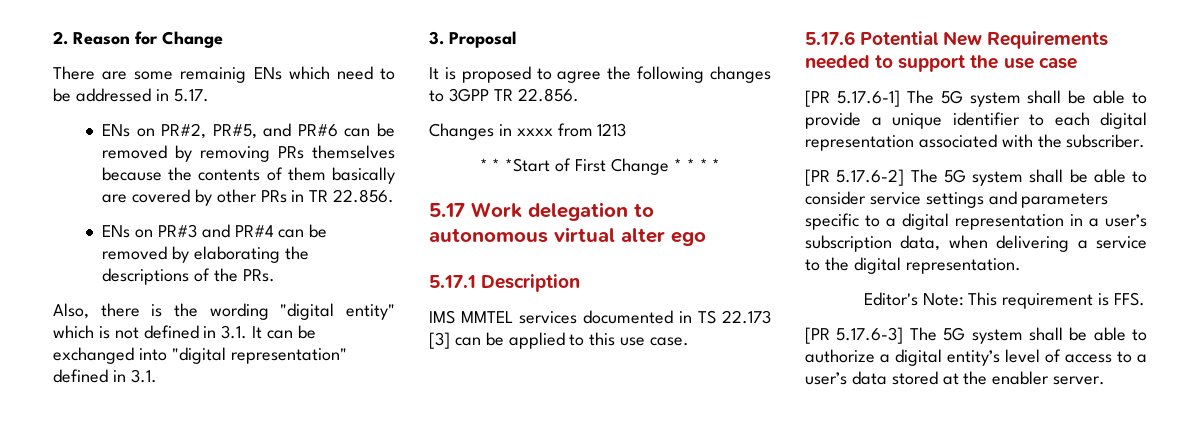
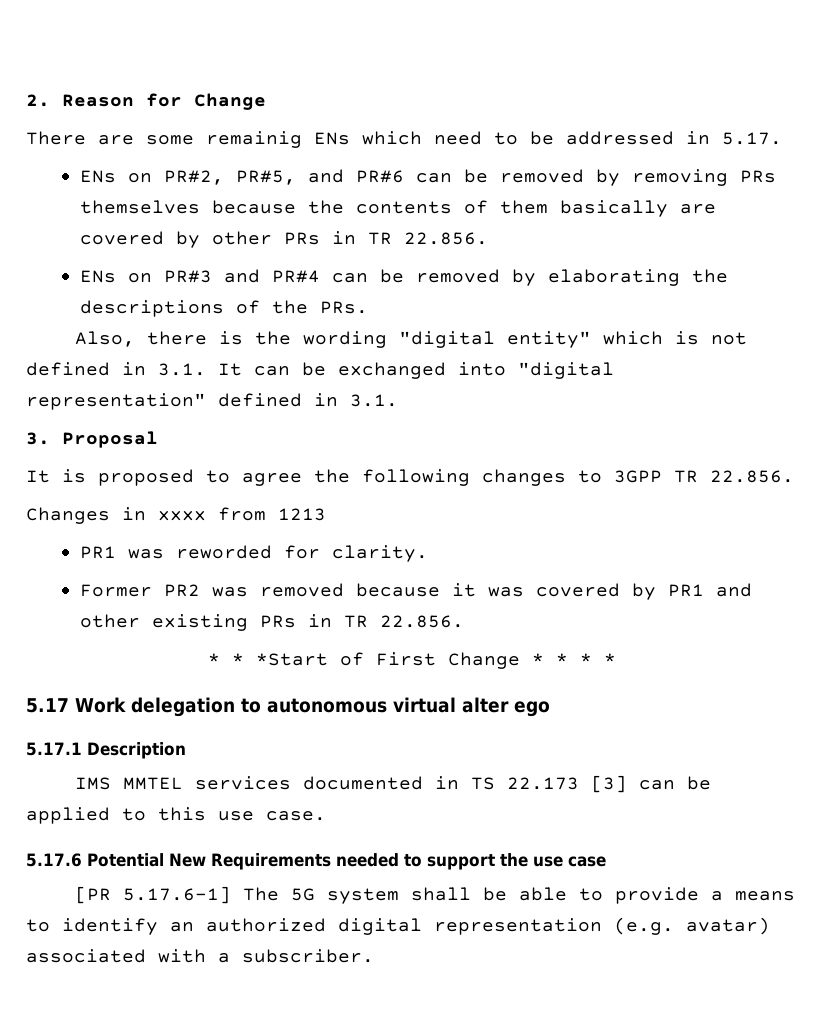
+ PR1 was reworded for clarity.
+ Former PR2 was removed because it was covered by PR1 and other existing PRs in TR 22.856.
- [PR 5.17.6-1] The 5G system shall be able to provide a unique identifier to each digital representation associated with the subscriber.
+ [PR 5.17.6-1] The 5G system shall be able to provide a means to identify an authorized digital representation (e.g. avatar) associated with a subscriber.
- [PR 5.17.6-2] The 5G system shall be able to consider service settings and parameters specific to a digital representation in a user’s subscription data, when delivering a service to the digital representation.
- Editor's Note: This requirement is FFS.
- [PR 5.17.6-3] The 5G system shall be able to authorize a digital entity’s level of access to a user’s data stored at the enabler server.

